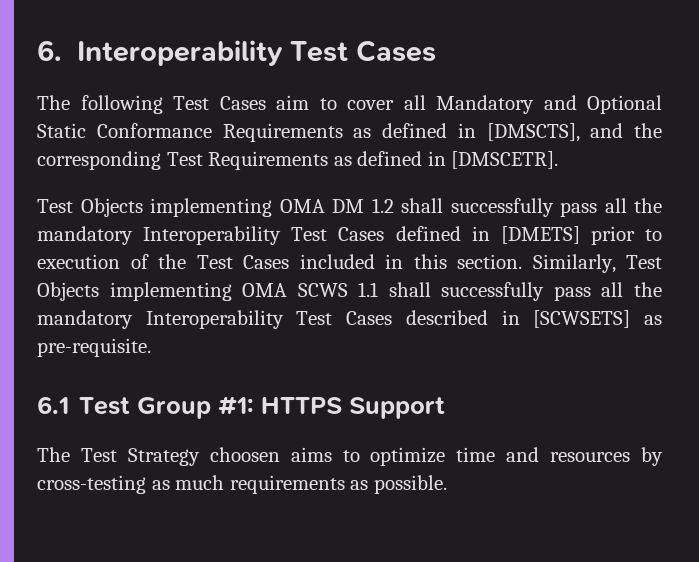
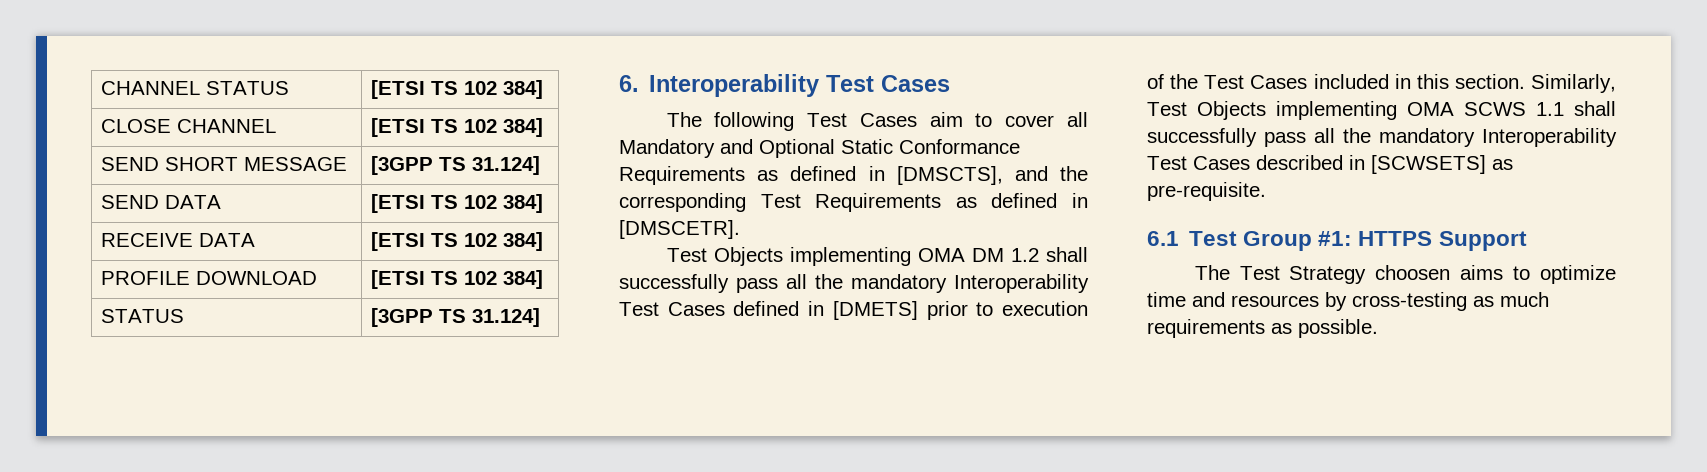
+ CHANNEL STATUS | [ETSI TS 102 384]
+ CLOSE CHANNEL | [ETSI TS 102 384]
+ SEND SHORT MESSAGE | [3GPP TS 31.124]
+ SEND DATA | [ETSI TS 102 384]
+ RECEIVE DATA | [ETSI TS 102 384]
+ PROFILE DOWNLOAD | [ETSI TS 102 384]
+ STATUS | [3GPP TS 31.124]

